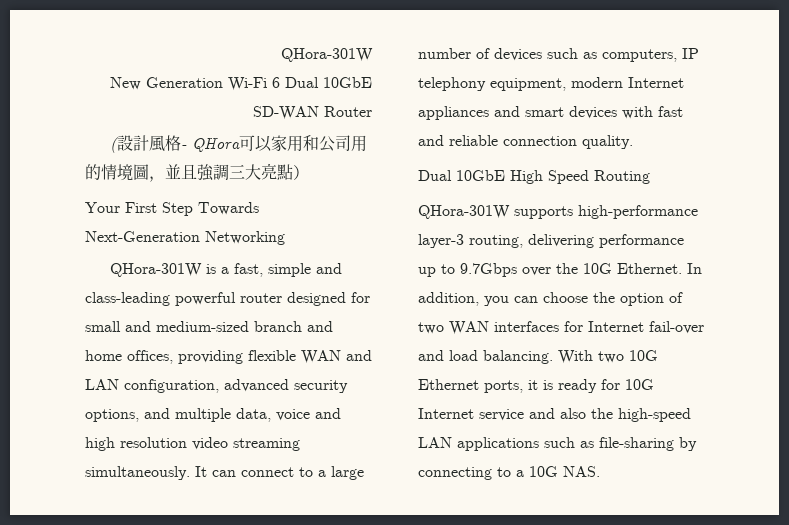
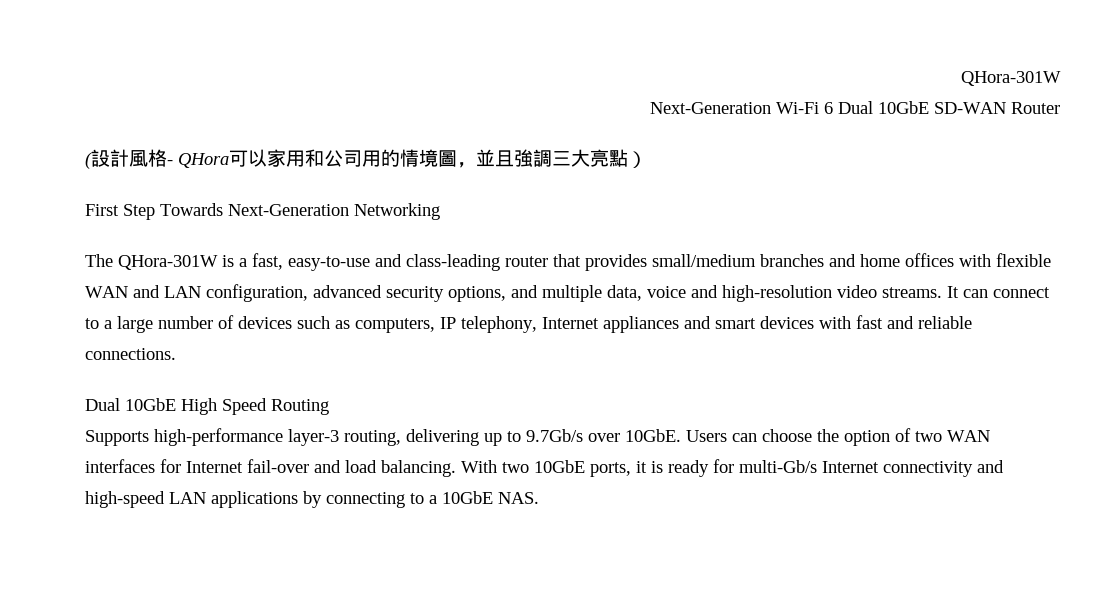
- New Generation Wi-Fi 6 Dual 10GbE SD-WAN Router
+ Next-Generation Wi-Fi 6 Dual 10GbE SD-WAN Router
- Your First Step Towards Next-Generation Networking
+ First Step Towards Next-Generation Networking
- QHora-301W is a fast, simple and class-leading powerful router designed for small and medium-sized branch and home offices, providing flexible WAN and LAN configuration, advanced security options, and multiple data, voice and high resolution video streaming simultaneously.
+ The QHora-301W is a fast, easy-to-use and class-leading router that provides small/medium branches and home offices with flexible WAN and LAN configuration, advanced security options, and multiple data, voice and high-resolution video streams.
- It can connect to a large number of devices such as computers, IP telephony equipment, modern Internet appliances and smart devices with fast and reliable connection quality.
+ It can connect to a large number of devices such as computers, IP telephony, Internet appliances and smart devices with fast and reliable connections.
- QHora-301W supports high-performance layer-3 routing, delivering performance up to 9.7Gbps over the 10G Ethernet. In addition, you can choose the option of two WAN interfaces for Internet fail-over and load balancing.
+ Supports high-performance layer-3 routing, delivering up to 9.7Gb/s over 10GbE. Users can choose the option of two WAN interfaces for Internet fail-over and load balancing.
- With two 10G Ethernet ports, it is ready for 10G Internet service and also the high-speed LAN applications such as file-sharing by connecting to a 10G NAS.
+ With two 10GbE ports, it is ready for multi-Gb/s Internet connectivity and high-speed LAN applications by connecting to a 10GbE NAS.

